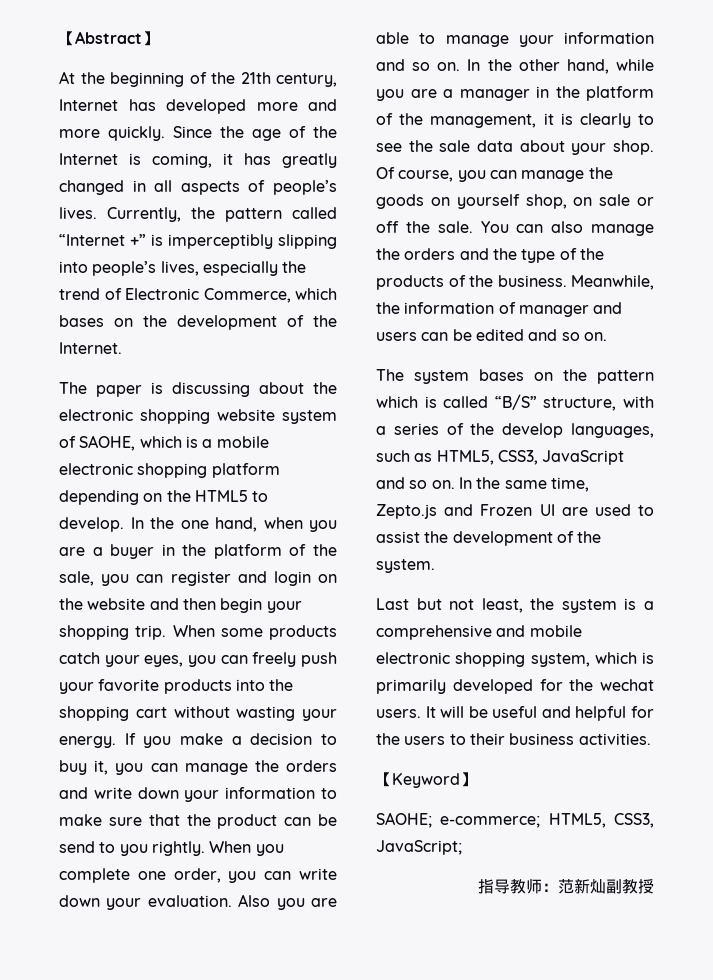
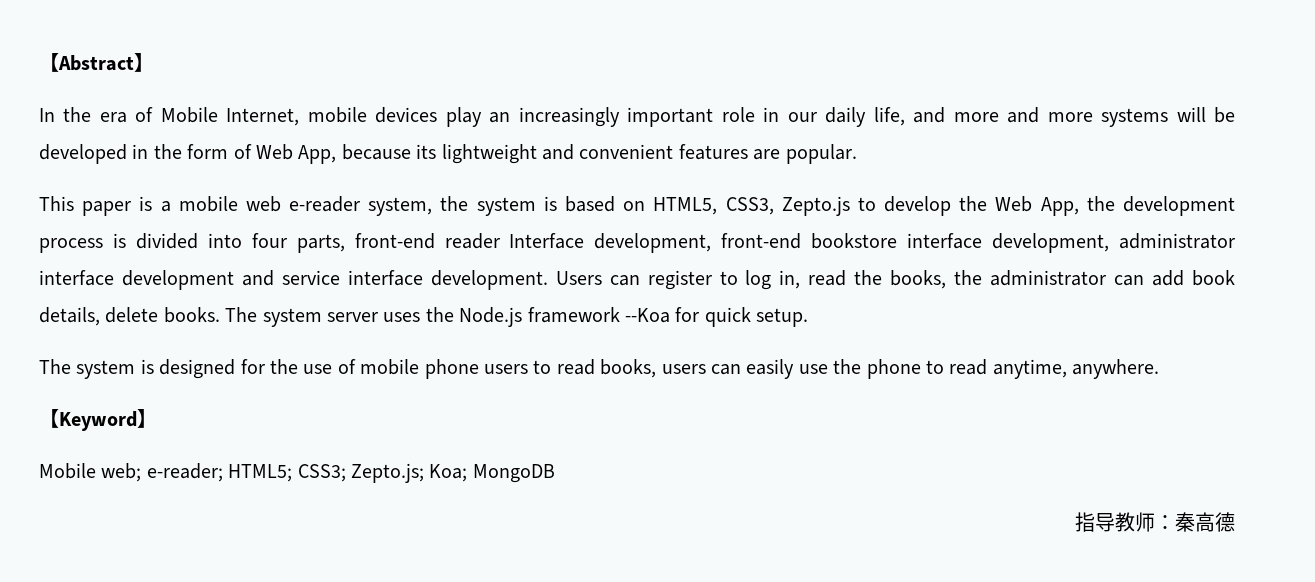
- At the beginning of the 21th century, Internet has developed more and more quickly. Since the age of the Internet is coming, it has greatly changed in all aspects of people’s lives. Currently, the pattern called “Internet +” is imperceptibly slipping into people’s lives, especially the trend of Electronic Commerce, which bases on the development of the Internet.
- The paper is discussing about the electronic shopping website system of SAOHE, which is a mobile electronic shopping platform depending on the HTML5 to develop. In the one hand, when you are a buyer in the platform of the sale, you can register and login on the website and then begin your shopping trip. When some products catch your eyes, you can freely push your favorite products into the shopping cart without wasting your energy. If you make a decision to buy it, you can manage the orders and write down your information to make sure that the product can be send to you rightly. When you complete one order, you can write down your evaluation. Also you are able to manage your information and so on. In the other hand, while you are a manager in the platform of the management, it is clearly to see the sale data about your shop. Of course, you can manage the goods on yourself shop, on sale or off the sale. You can also manage the orders and the type of the products of the business. Meanwhile, the information of manager and users can be edited and so on.
- The system bases on the pattern which is called “B/S” structure, with a series of the develop languages, such as HTML5, CSS3, JavaScript and so on. In the same time, Zepto.js and Frozen UI are used to assist the development of the system.
- Last but not least, the system is a comprehensive and mobile electronic shopping system, which is primarily developed for the wechat users. It will be useful and helpful for the users to their business activities.
+ In the era of Mobile Internet, mobile devices play an increasingly important role in our daily life, and more and more systems will be developed in the form of Web App, because its lightweight and convenient features are popular.
+ This paper is a mobile web e-reader system, the system is based on HTML5, CSS3, Zepto.js to develop the Web App, the development process is divided into four parts, front-end reader Interface development, front-end bookstore interface development, administrator interface development and service interface development. Users can register to log in, read the books, the administrator can add book details, delete books. The system server uses the Node.js framework --Koa for quick setup.
+ The system is designed for the use of mobile phone users to read books, users can easily use the phone to read anytime, anywhere.
  【Keyword】
- SAOHE; e-commerce; HTML5, CSS3, JavaScript;
+ Mobile web; e-reader; HTML5; CSS3; Zepto.js; Koa; MongoDB
- 指导教师：范新灿副教授
+ 指导教师：秦高德

